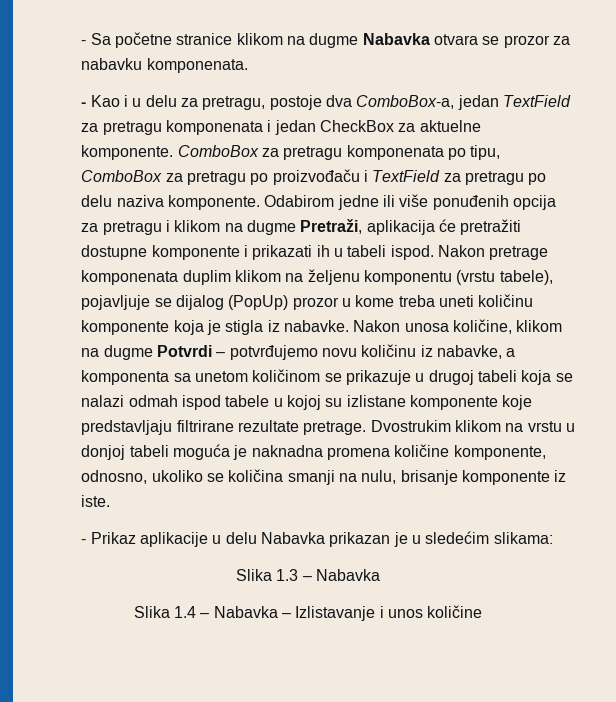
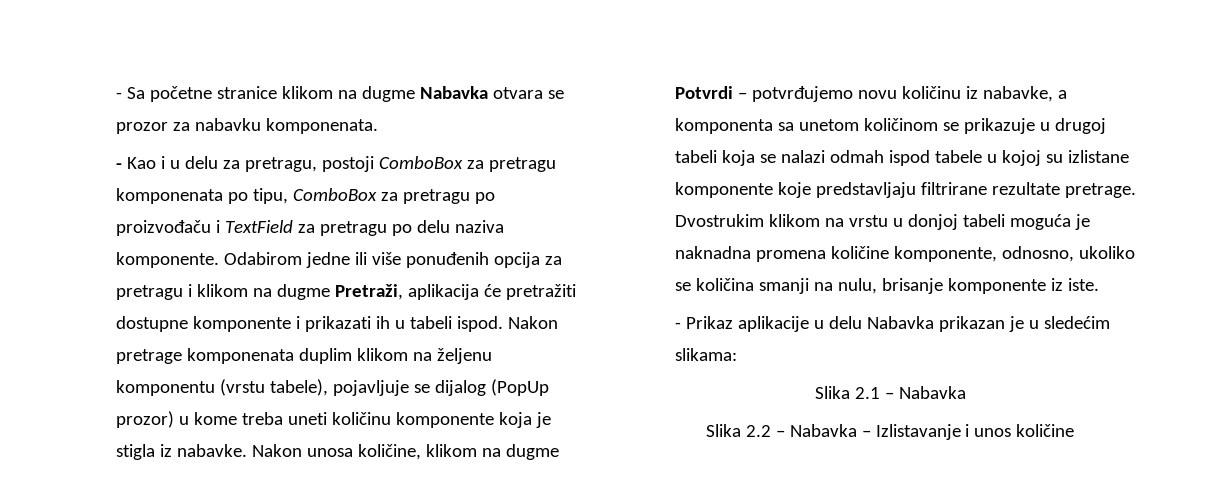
- - Kao i u delu za pretragu, postoje dva ComboBox-a, jedan TextField za pretragu komponenata i jedan CheckBox za aktuelne komponente. ComboBox za pretragu komponenata po tipu, ComboBox za pretragu po proizvođaču i TextField za pretragu po delu naziva komponente.
+ - Kao i u delu za pretragu, postoji ComboBox za pretragu komponenata po tipu, ComboBox za pretragu po proizvođaču i TextField za pretragu po delu naziva komponente.
- Nakon pretrage komponenata duplim klikom na željenu komponentu (vrstu tabele), pojavljuje se dijalog (PopUp) prozor u kome treba uneti količinu komponente koja je stigla iz nabavke.
+ Nakon pretrage komponenata duplim klikom na željenu komponentu (vrstu tabele), pojavljuje se dijalog (PopUp prozor) u kome treba uneti količinu komponente koja je stigla iz nabavke.
- Slika 1.3 – Nabavka
+ Slika 2.1 – Nabavka
- Slika 1.4 – Nabavka – Izlistavanje i unos količine
+ Slika 2.2 – Nabavka – Izlistavanje i unos količine

